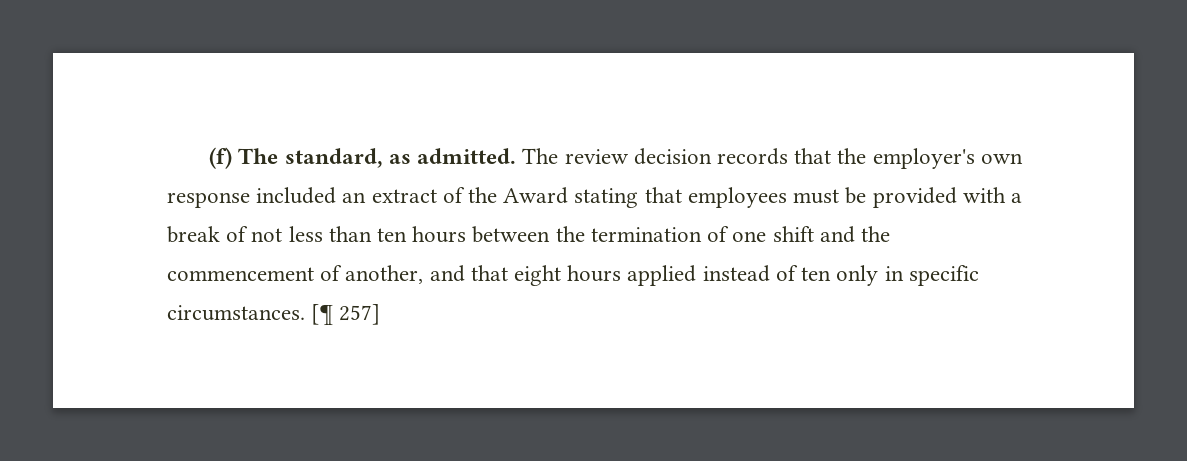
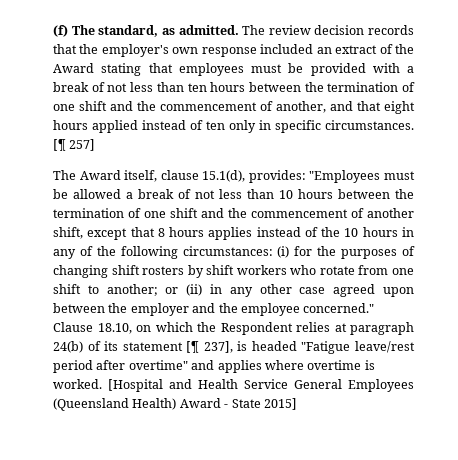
+ The Award itself, clause 15.1(d), provides: "Employees must be allowed a break of not less than 10 hours between the termination of one shift and the commencement of another shift, except that 8 hours applies instead of the 10 hours in any of the following circumstances: (i) for the purposes of changing shift rosters by shift workers who rotate from one shift to another; or (ii) in any other case agreed upon between the employer and the employee concerned." Clause 18.10, on which the Respondent relies at paragraph 24(b) of its statement [¶ 237], is headed "Fatigue leave/rest period after overtime" and applies where overtime is worked. [Hospital and Health Service General Employees (Queensland Health) Award - State 2015]

